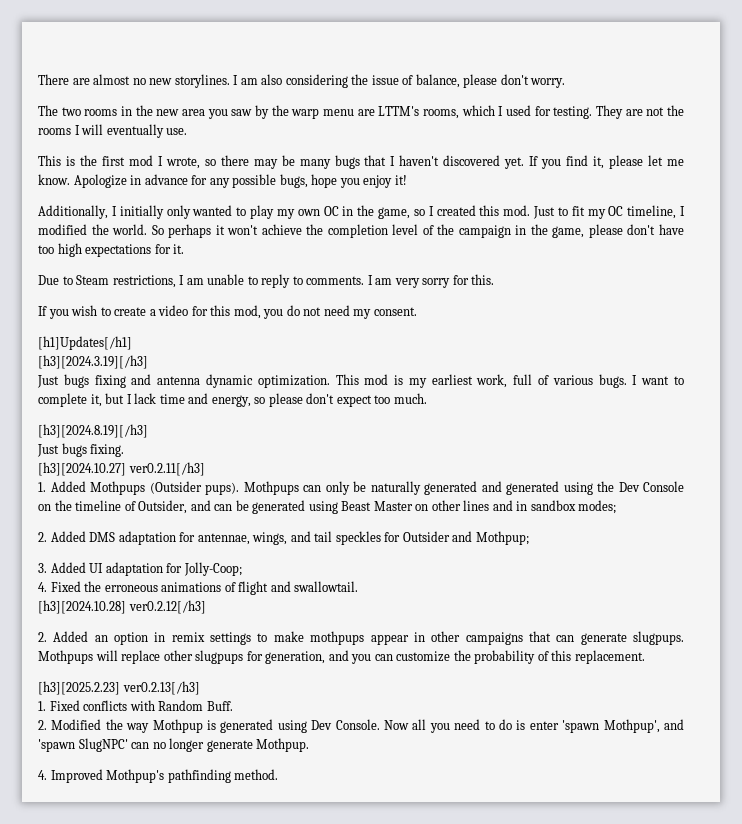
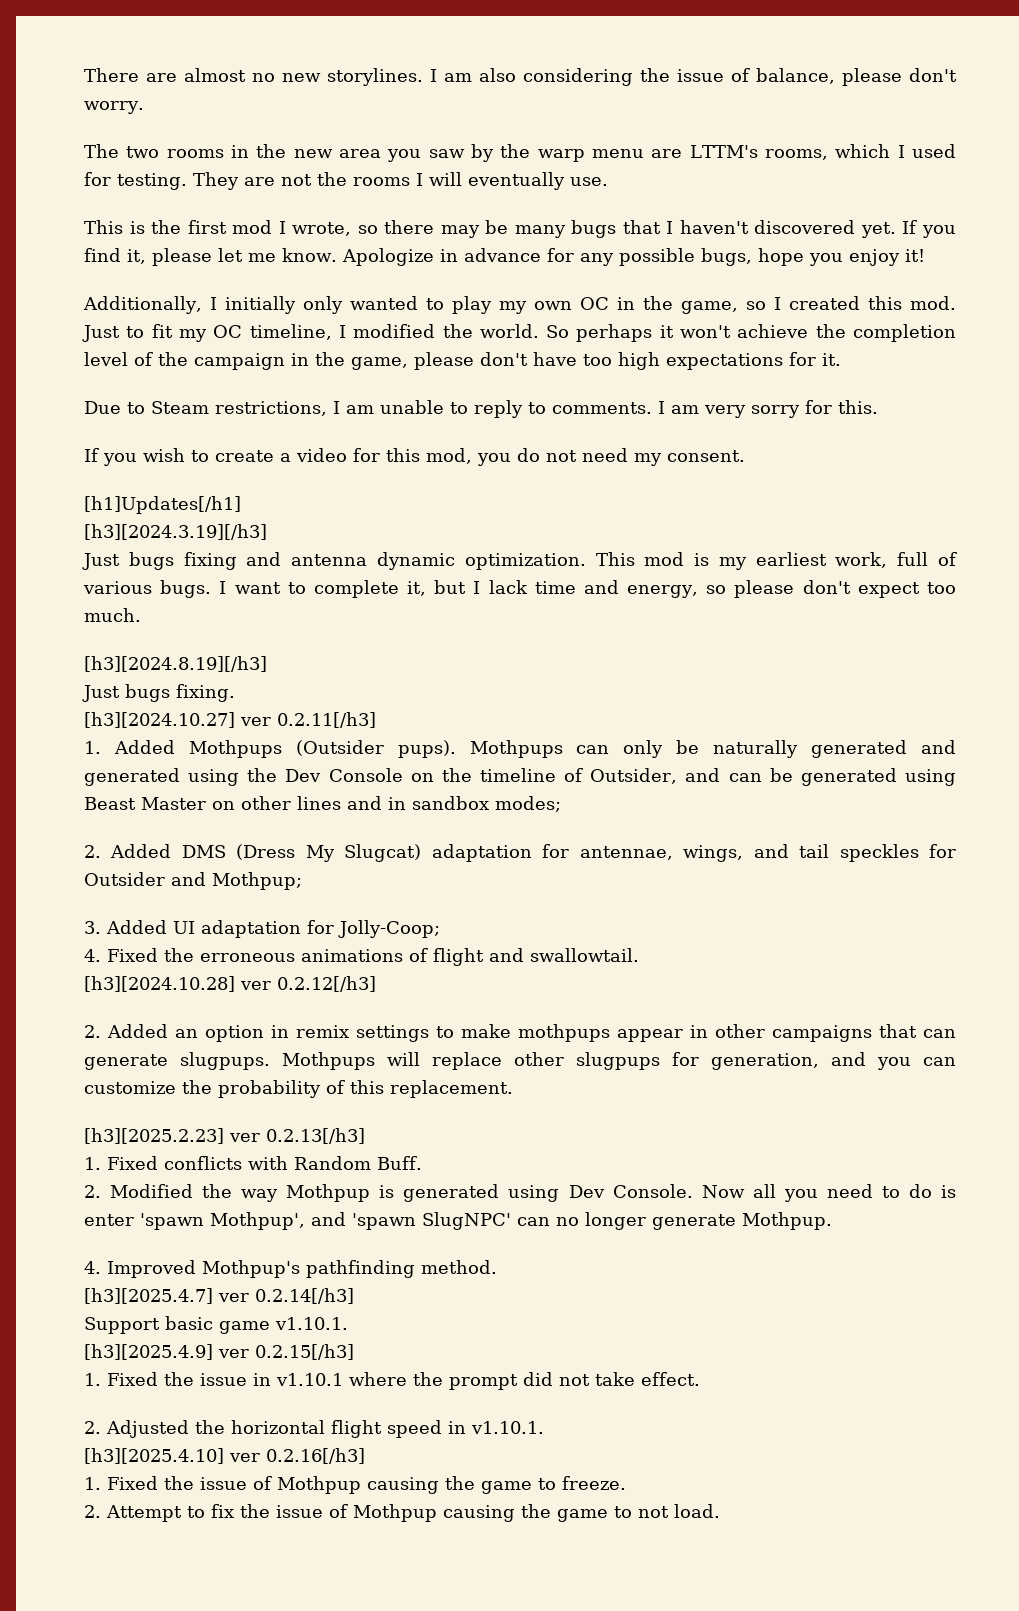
- [h3][2024.10.27] ver0.2.11[/h3]
+ [h3][2024.10.27] ver 0.2.11[/h3]
- 2. Added DMS adaptation for antennae, wings, and tail speckles for Outsider and Mothpup;
+ 2. Added DMS (Dress My Slugcat) adaptation for antennae, wings, and tail speckles for Outsider and Mothpup;
- [h3][2024.10.28] ver0.2.12[/h3]
+ [h3][2024.10.28] ver 0.2.12[/h3]
- [h3][2025.2.23] ver0.2.13[/h3]
+ [h3][2025.2.23] ver 0.2.13[/h3]
+ [h3][2025.4.7] ver 0.2.14[/h3]
+ Support basic game v1.10.1.
+ [h3][2025.4.9] ver 0.2.15[/h3]
+ 1. Fixed the issue in v1.10.1 where the prompt did not take effect.
+ 2. Adjusted the horizontal flight speed in v1.10.1.
+ [h3][2025.4.10] ver 0.2.16[/h3]
+ 1. Fixed the issue of Mothpup causing the game to freeze.
+ 2. Attempt to fix the issue of Mothpup causing the game to not load.

